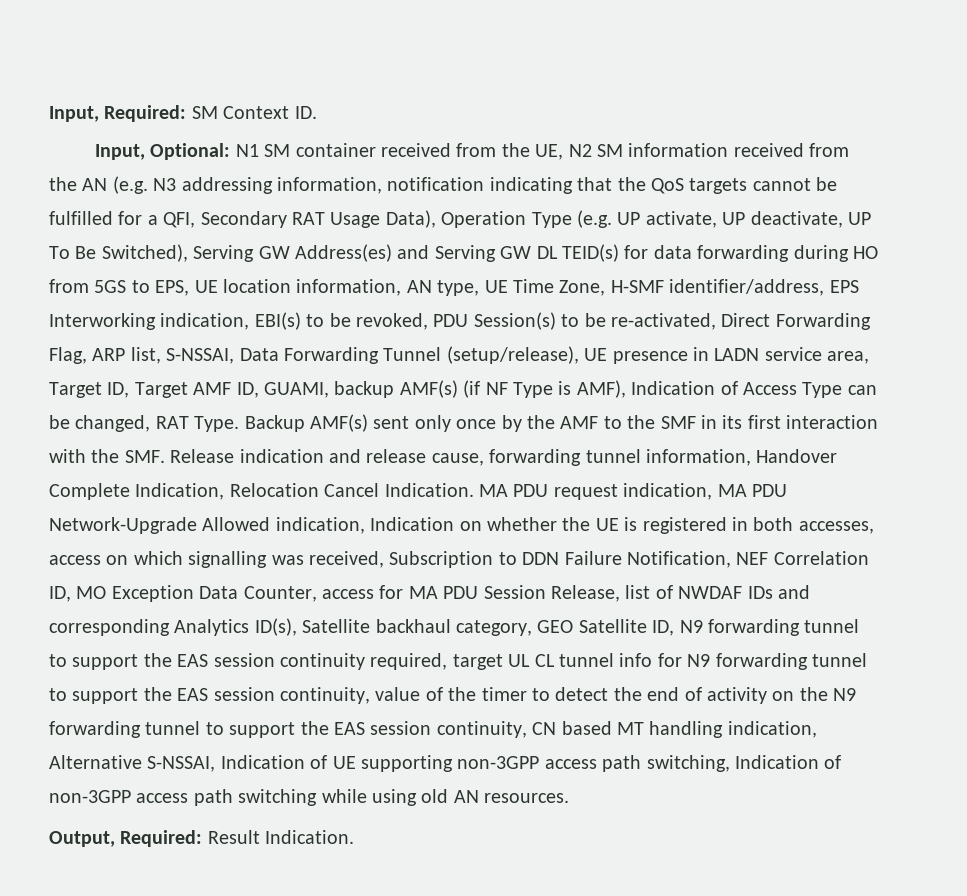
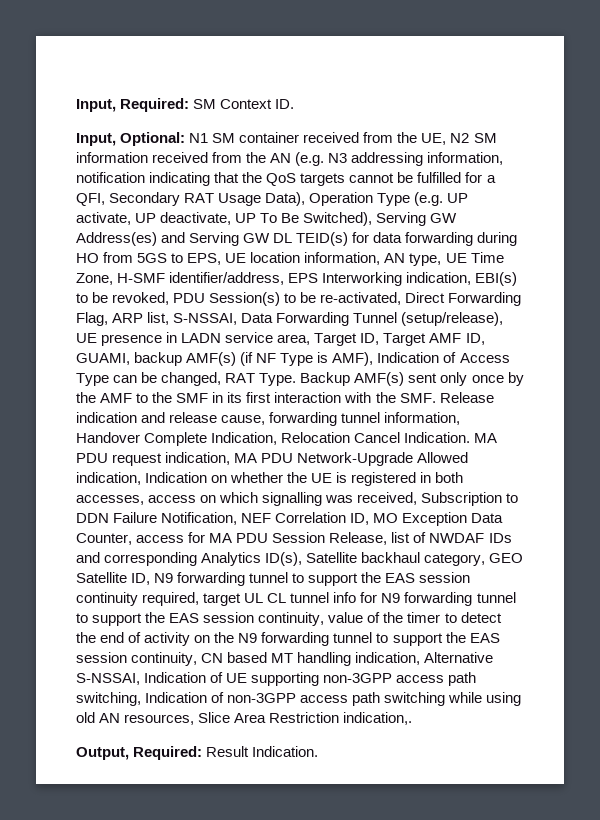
- MA PDU request indication, MA PDU Network-Upgrade Allowed indication, Indication on whether the UE is registered in both accesses, access on which signalling was received, Subscription to DDN Failure Notification, NEF Correlation ID, MO Exception Data Counter, access for MA PDU Session Release, list of NWDAF IDs and corresponding Analytics ID(s), Satellite backhaul category, GEO Satellite ID, N9 forwarding tunnel to support the EAS session continuity required, target UL CL tunnel info for N9 forwarding tunnel to support the EAS session continuity, value of the timer to detect the end of activity on the N9 forwarding tunnel to support the EAS session continuity, CN based MT handling indication, Alternative S-NSSAI, Indication of UE supporting non-3GPP access path switching, Indication of non-3GPP access path switching while using old AN resources.
+ MA PDU request indication, MA PDU Network-Upgrade Allowed indication, Indication on whether the UE is registered in both accesses, access on which signalling was received, Subscription to DDN Failure Notification, NEF Correlation ID, MO Exception Data Counter, access for MA PDU Session Release, list of NWDAF IDs and corresponding Analytics ID(s), Satellite backhaul category, GEO Satellite ID, N9 forwarding tunnel to support the EAS session continuity required, target UL CL tunnel info for N9 forwarding tunnel to support the EAS session continuity, value of the timer to detect the end of activity on the N9 forwarding tunnel to support the EAS session continuity, CN based MT handling indication, Alternative S-NSSAI, Indication of UE supporting non-3GPP access path switching, Indication of non-3GPP access path switching while using old AN resources, Slice Area Restriction indication,.

